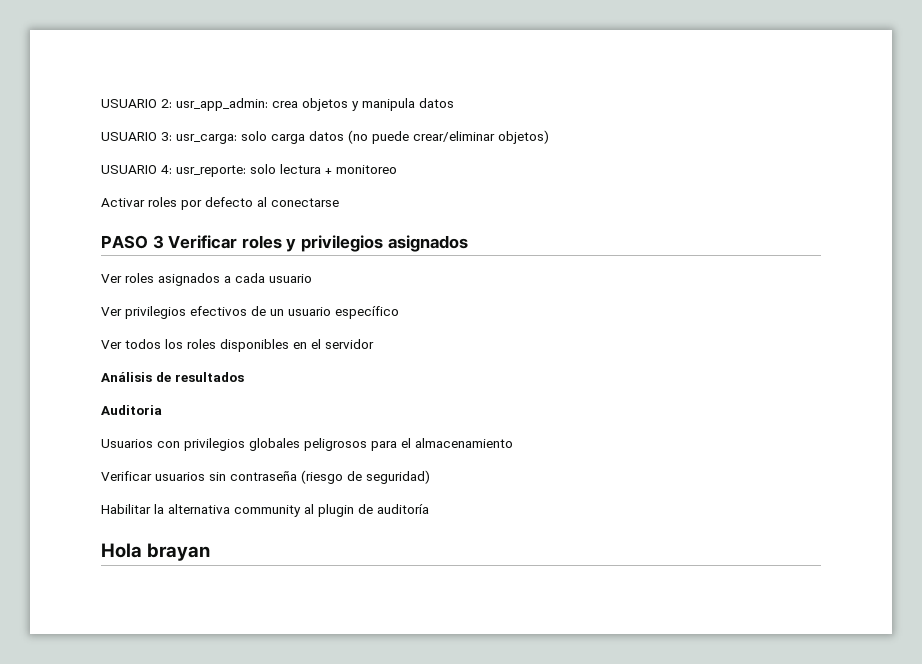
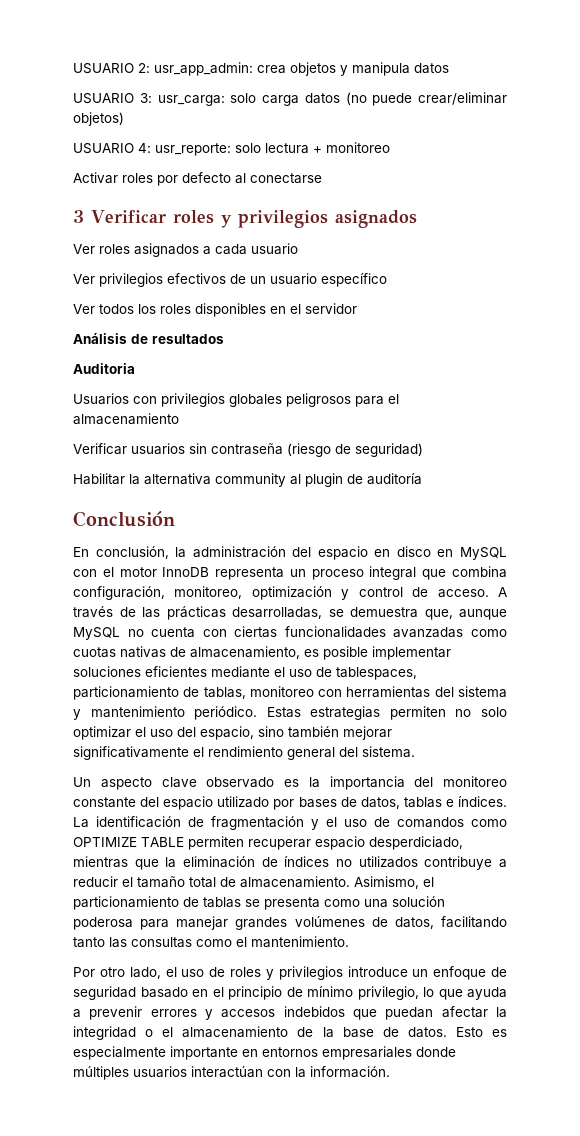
- PASO 3 Verificar roles y privilegios asignados
+ 3 Verificar roles y privilegios asignados
- Hola brayan
+ Conclusión
+ En conclusión, la administración del espacio en disco en MySQL con el motor InnoDB representa un proceso integral que combina configuración, monitoreo, optimización y control de acceso. A través de las prácticas desarrolladas, se demuestra que, aunque MySQL no cuenta con ciertas funcionalidades avanzadas como cuotas nativas de almacenamiento, es posible implementar soluciones eficientes mediante el uso de tablespaces, particionamiento de tablas, monitoreo con herramientas del sistema y mantenimiento periódico. Estas estrategias permiten no solo optimizar el uso del espacio, sino también mejorar significativamente el rendimiento general del sistema.
+ Un aspecto clave observado es la importancia del monitoreo constante del espacio utilizado por bases de datos, tablas e índices. La identificación de fragmentación y el uso de comandos como OPTIMIZE TABLE permiten recuperar espacio desperdiciado, mientras que la eliminación de índices no utilizados contribuye a reducir el tamaño total de almacenamiento. Asimismo, el particionamiento de tablas se presenta como una solución poderosa para manejar grandes volúmenes de datos, facilitando tanto las consultas como el mantenimiento.
+ Por otro lado, el uso de roles y privilegios introduce un enfoque de seguridad basado en el principio de mínimo privilegio, lo que ayuda a prevenir errores y accesos indebidos que puedan afectar la integridad o el almacenamiento de la base de datos. Esto es especialmente importante en entornos empresariales donde múltiples usuarios interactúan con la información.

